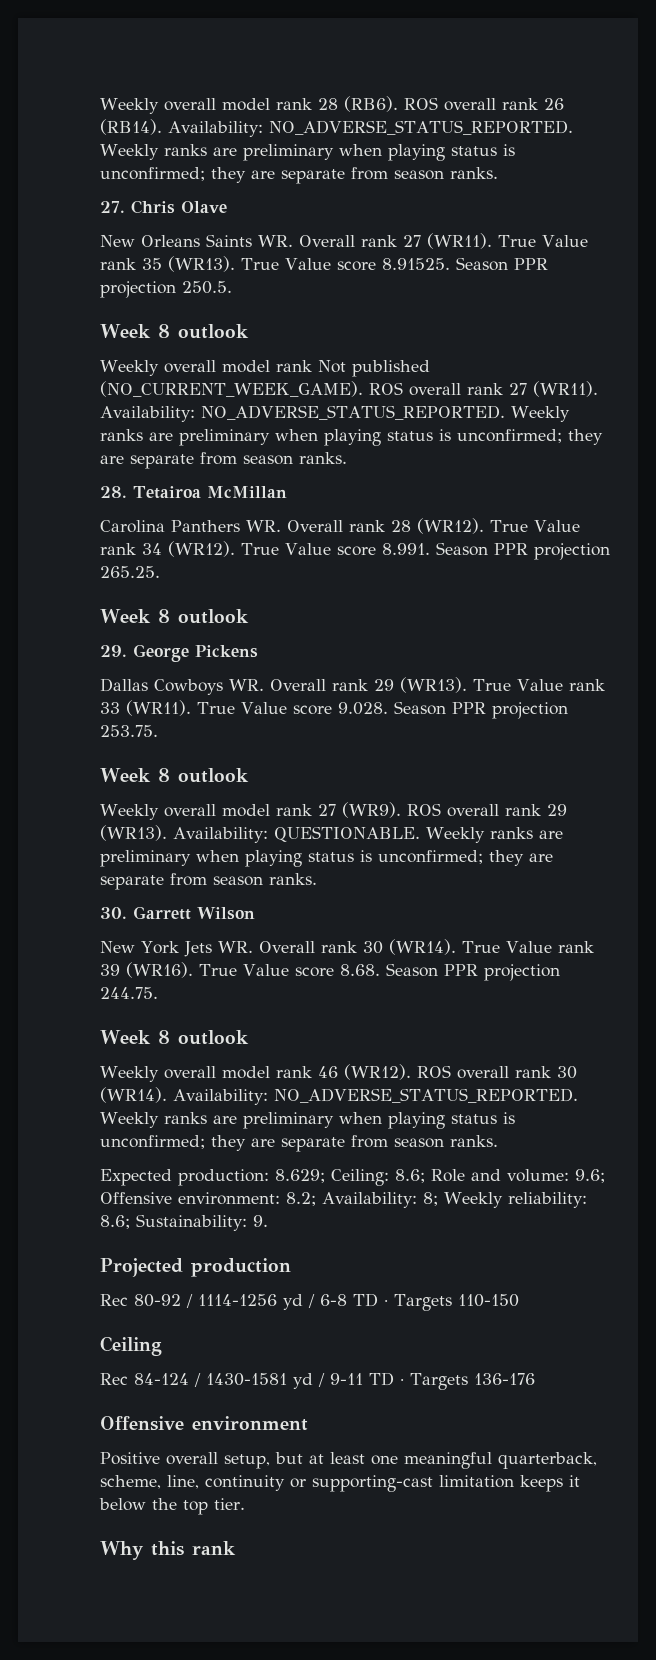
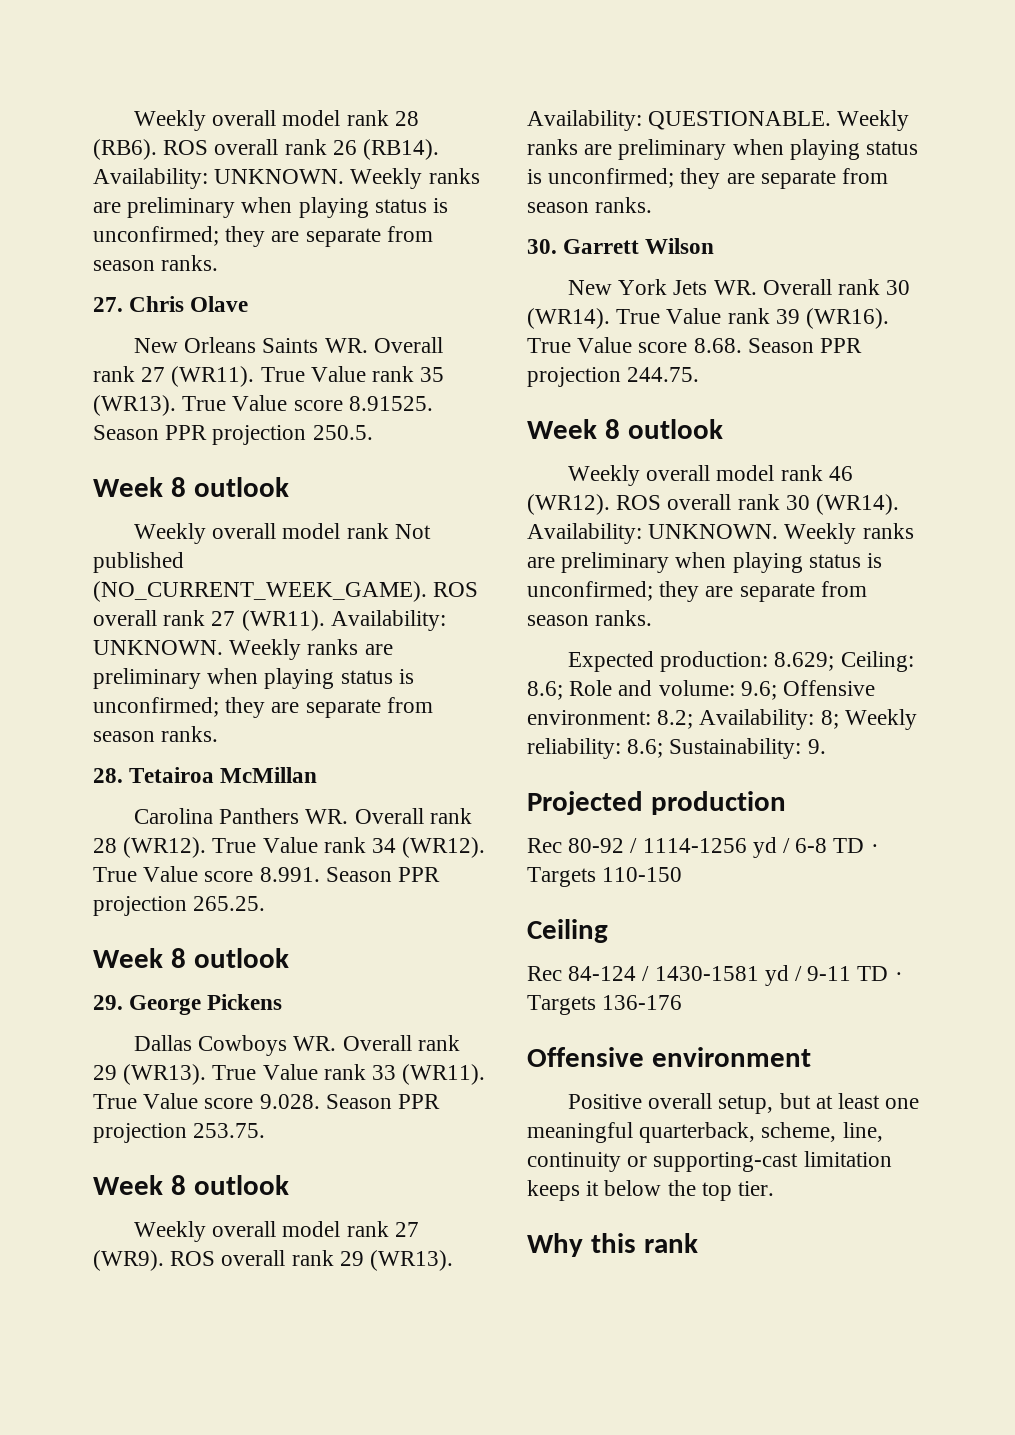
- ROS overall rank 26 (RB14). Availability: NO_ADVERSE_STATUS_REPORTED.
+ ROS overall rank 26 (RB14). Availability: UNKNOWN.
- ROS overall rank 27 (WR11). Availability: NO_ADVERSE_STATUS_REPORTED.
+ ROS overall rank 27 (WR11). Availability: UNKNOWN.
- ROS overall rank 30 (WR14). Availability: NO_ADVERSE_STATUS_REPORTED.
+ ROS overall rank 30 (WR14). Availability: UNKNOWN.

